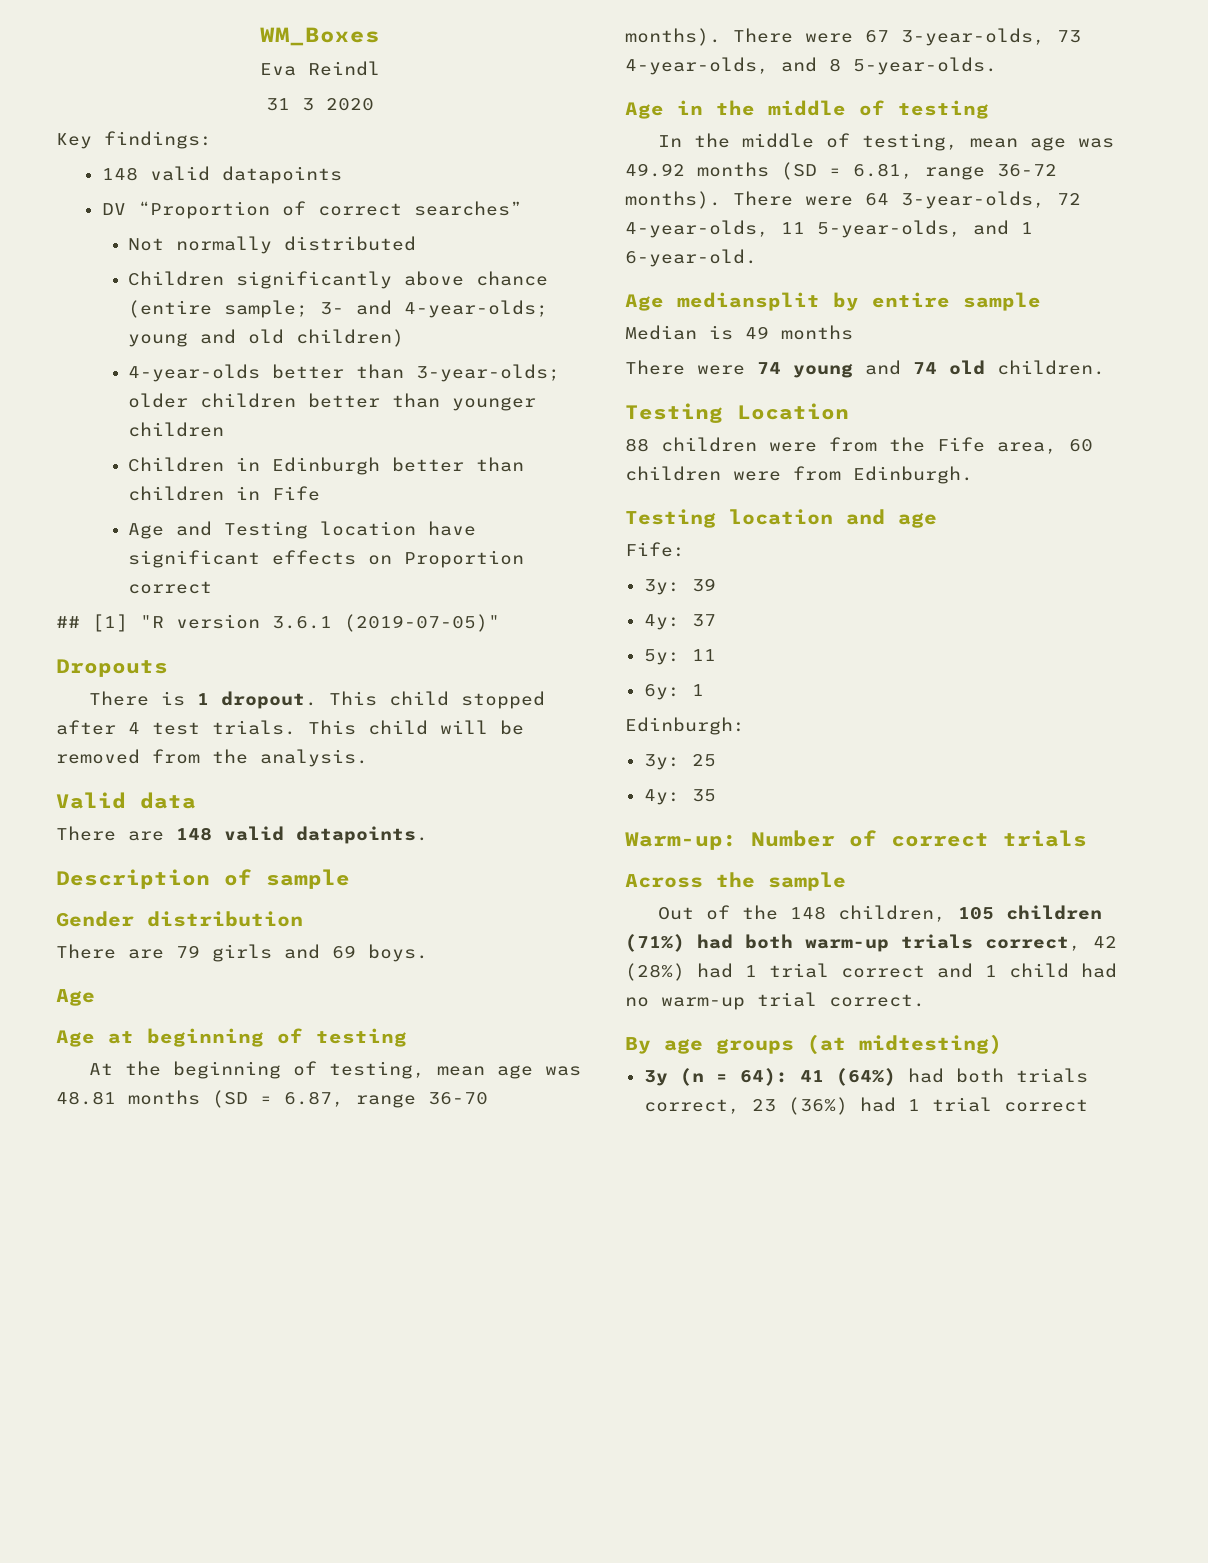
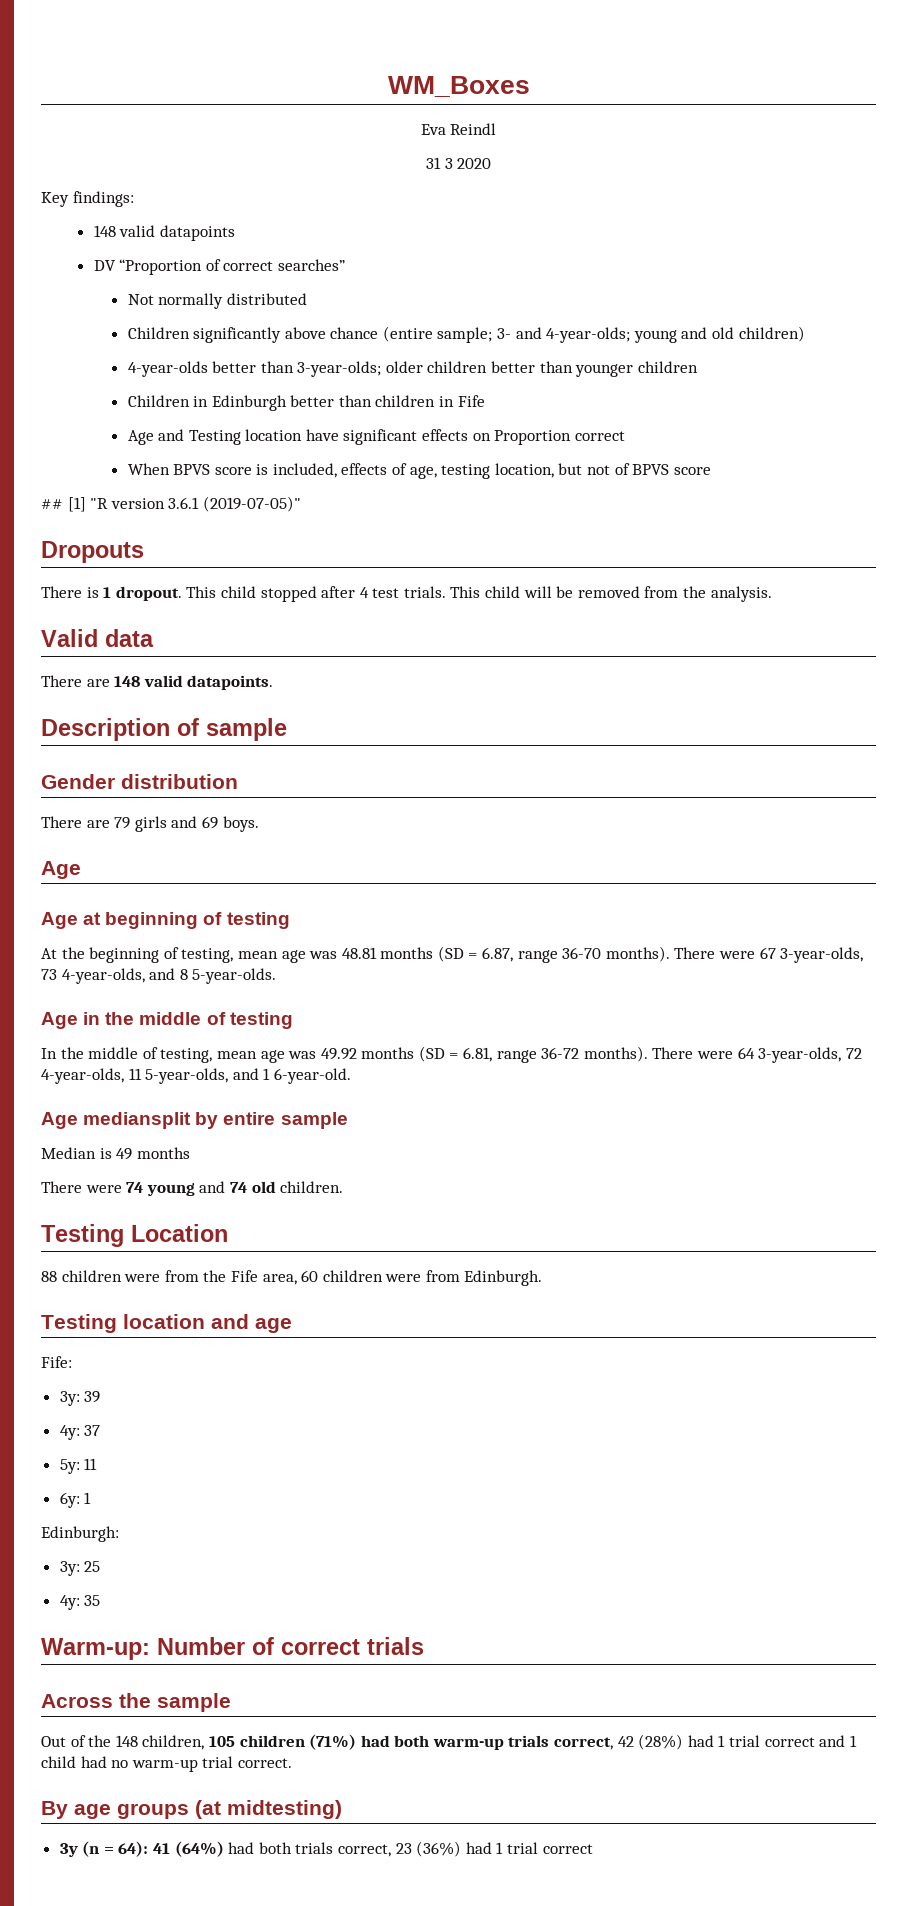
+ When BPVS score is included, effects of age, testing location, but not of BPVS score

